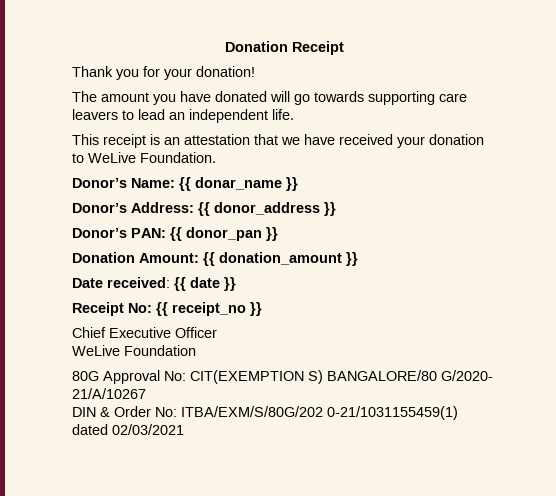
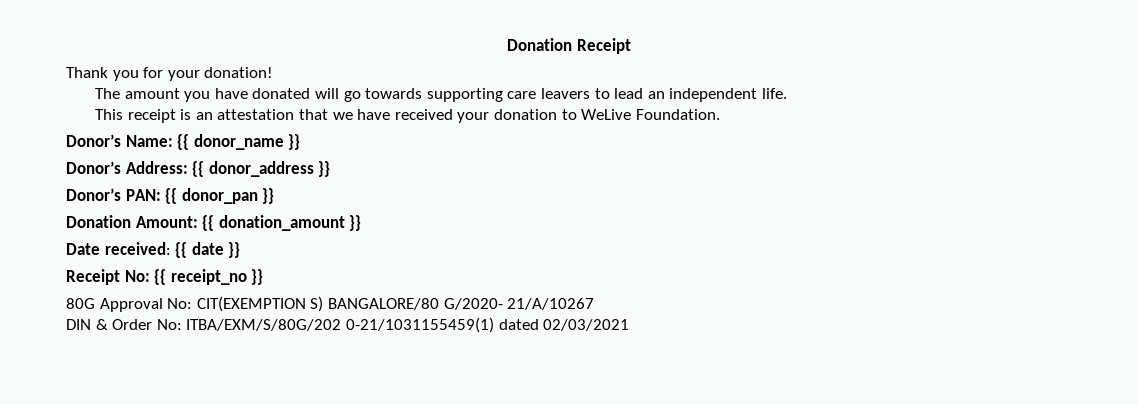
- Donor’s Name: {{ donar_name }}
+ Donor’s Name: {{ donor_name }}
- Chief Executive Officer
- WeLive Foundation

